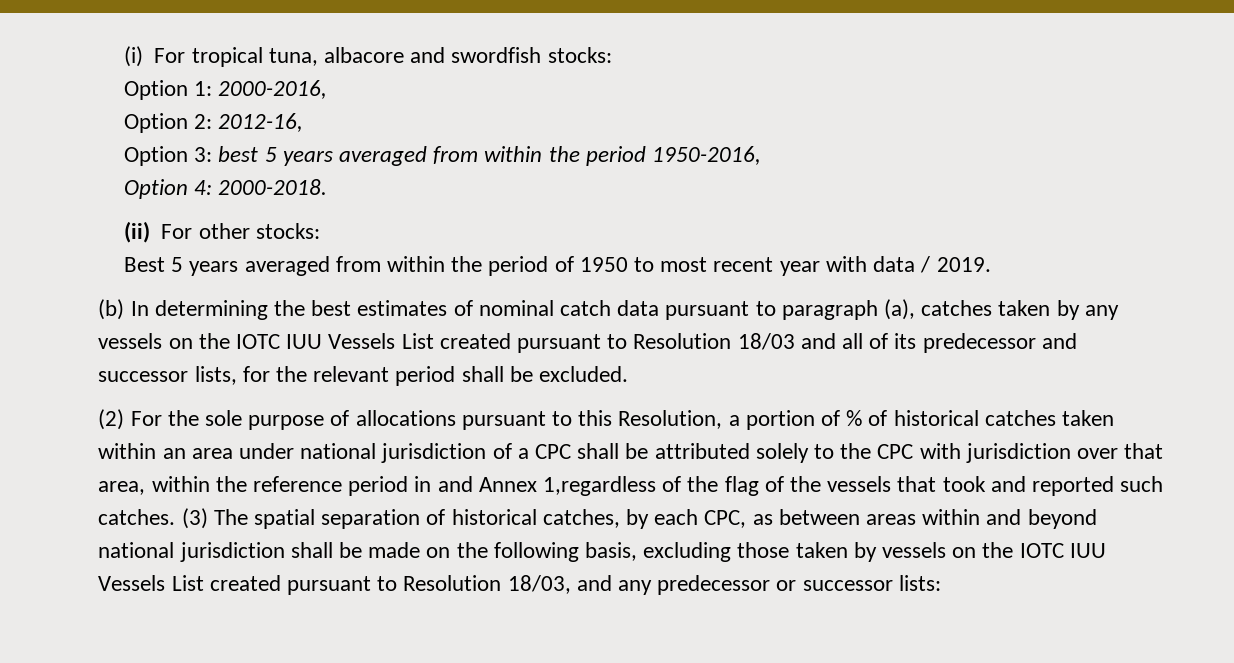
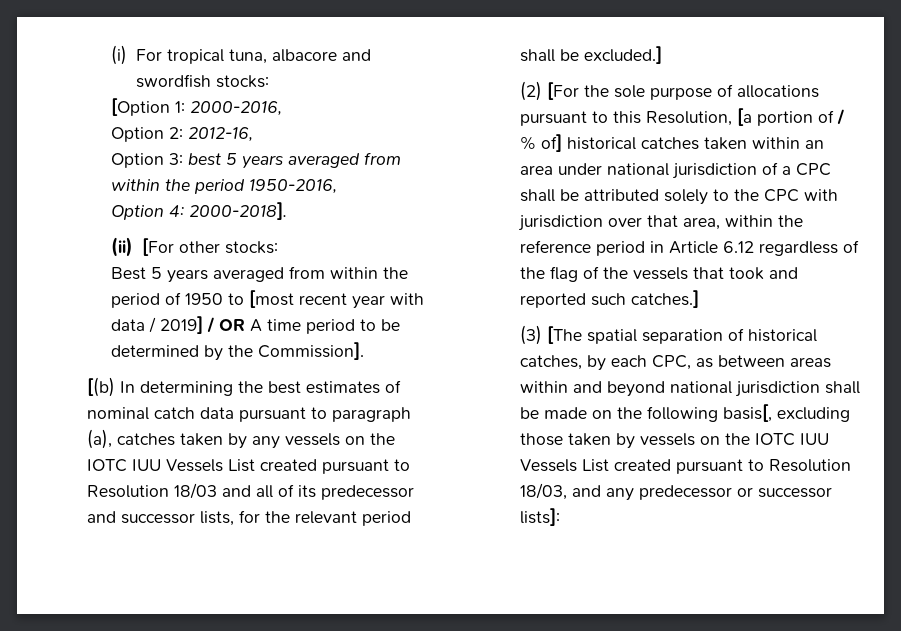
- Option 1: 2000-2016,
+ [Option 1: 2000-2016,
- Option 4: 2000-2018.
+ Option 4: 2000-2018].
- (ii) For other stocks:
+ (ii) [For other stocks:
- Best 5 years averaged from within the period of 1950 to most recent year with data / 2019.
- (b) In determining the best estimates of nominal catch data pursuant to paragraph (a), catches taken by any vessels on the IOTC IUU Vessels List created pursuant to Resolution 18/03 and all of its predecessor and successor lists, for the relevant period shall be excluded.
+ Best 5 years averaged from within the period of 1950 to [most recent year with data / 2019] / OR A time period to be determined by the Commission].
+ [(b) In determining the best estimates of nominal catch data pursuant to paragraph (a), catches taken by any vessels on the IOTC IUU Vessels List created pursuant to Resolution 18/03 and all of its predecessor and successor lists, for the relevant period shall be excluded.]
- (2) For the sole purpose of allocations pursuant to this Resolution, a portion of % of historical catches taken within an area under national jurisdiction of a CPC shall be attributed solely to the CPC with jurisdiction over that area, within the reference period in and Annex 1,regardless of the flag of the vessels that took and reported such catches. (3) The spatial separation of historical catches, by each CPC, as between areas within and beyond national jurisdiction shall be made on the following basis, excluding those taken by vessels on the IOTC IUU Vessels List created pursuant to Resolution 18/03, and any predecessor or successor lists:
+ (2) [For the sole purpose of allocations pursuant to this Resolution, [a portion of / % of] historical catches taken within an area under national jurisdiction of a CPC shall be attributed solely to the CPC with jurisdiction over that area, within the reference period in Article 6.12 regardless of the flag of the vessels that took and reported such catches.]
+ (3) [The spatial separation of historical catches, by each CPC, as between areas within and beyond national jurisdiction shall be made on the following basis[, excluding those taken by vessels on the IOTC IUU Vessels List created pursuant to Resolution 18/03, and any predecessor or successor lists]:

